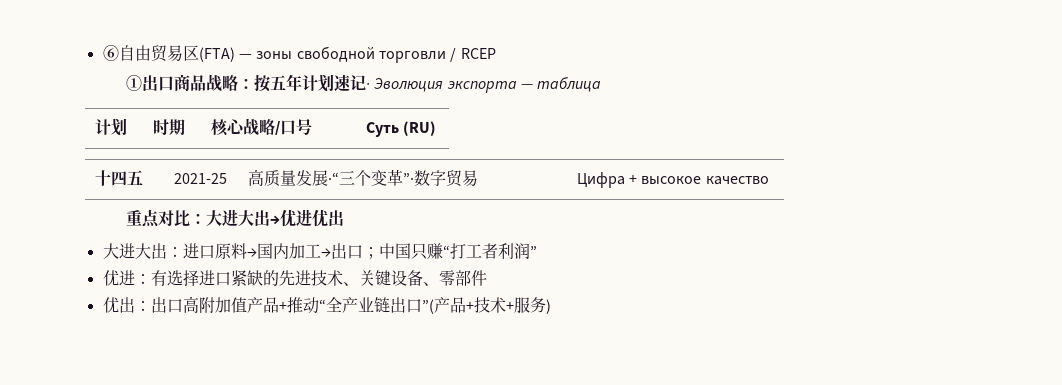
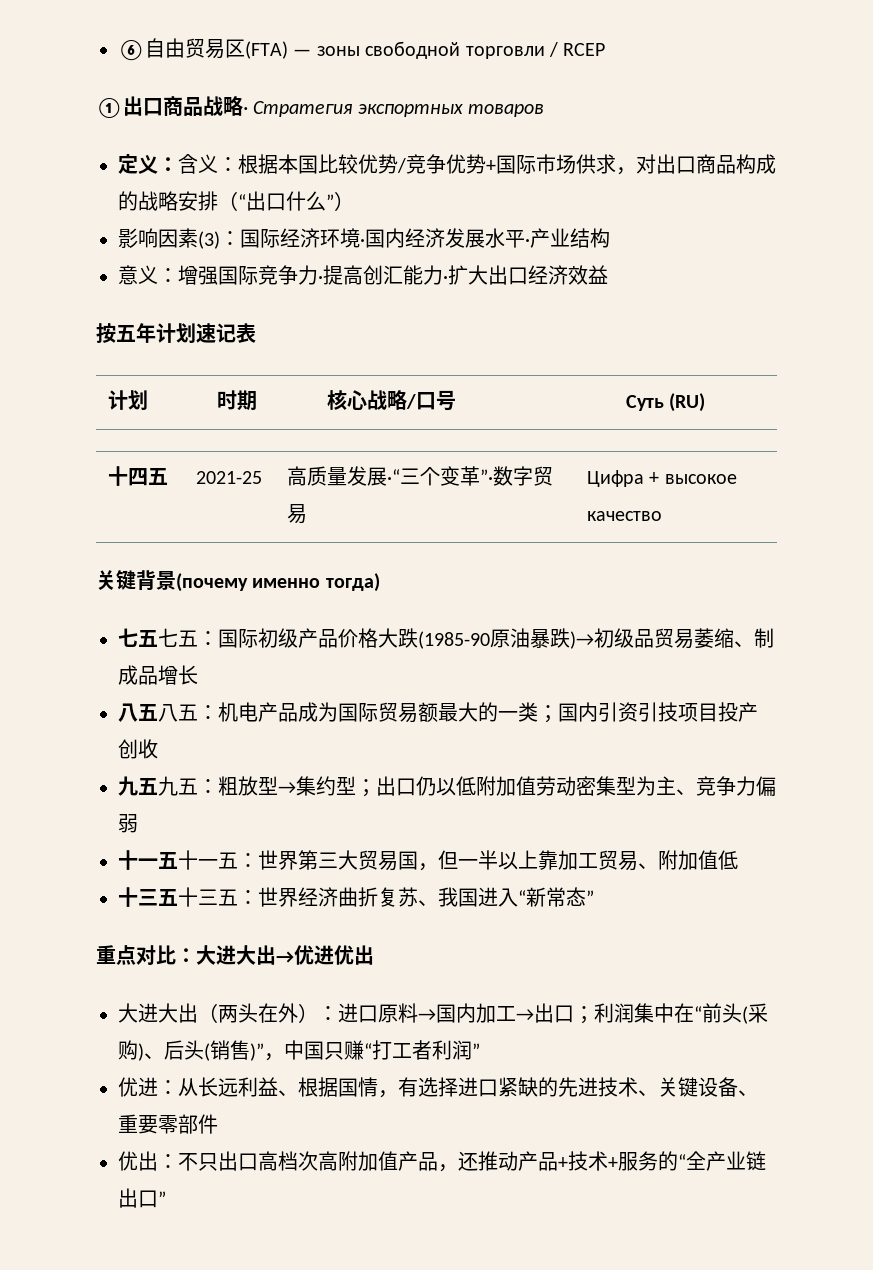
- ①出口商品战略：按五年计划速记· Эволюция экспорта — таблица
+ ①出口商品战略· Стратегия экспортных товаров
+ 定义：含义：根据本国比较优势/竞争优势+国际市场供求，对出口商品构成的战略安排（“出口什么”）
+ 影响因素(3)：国际经济环境·国内经济发展水平·产业结构
+ 意义：增强国际竞争力·提高创汇能力·扩大出口经济效益
+ 按五年计划速记表
+ 关键背景(почему именно тогда)
+ 七五七五：国际初级产品价格大跌(1985-90原油暴跌)→初级品贸易萎缩、制成品增长
+ 八五八五：机电产品成为国际贸易额最大的一类；国内引资引技项目投产创收
+ 九五九五：粗放型→集约型；出口仍以低附加值劳动密集型为主、竞争力偏弱
+ 十一五十一五：世界第三大贸易国，但一半以上靠加工贸易、附加值低
+ 十三五十三五：世界经济曲折复苏、我国进入“新常态”
- 大进大出：进口原料→国内加工→出口；中国只赚“打工者利润”
+ 大进大出（两头在外）：进口原料→国内加工→出口；利润集中在“前头(采购)、后头(销售)”，中国只赚“打工者利润”
- 优进：有选择进口紧缺的先进技术、关键设备、零部件
+ 优进：从长远利益、根据国情，有选择进口紧缺的先进技术、关键设备、重要零部件
- 优出：出口高附加值产品+推动“全产业链出口”(产品+技术+服务)
+ 优出：不只出口高档次高附加值产品，还推动产品+技术+服务的“全产业链出口”

